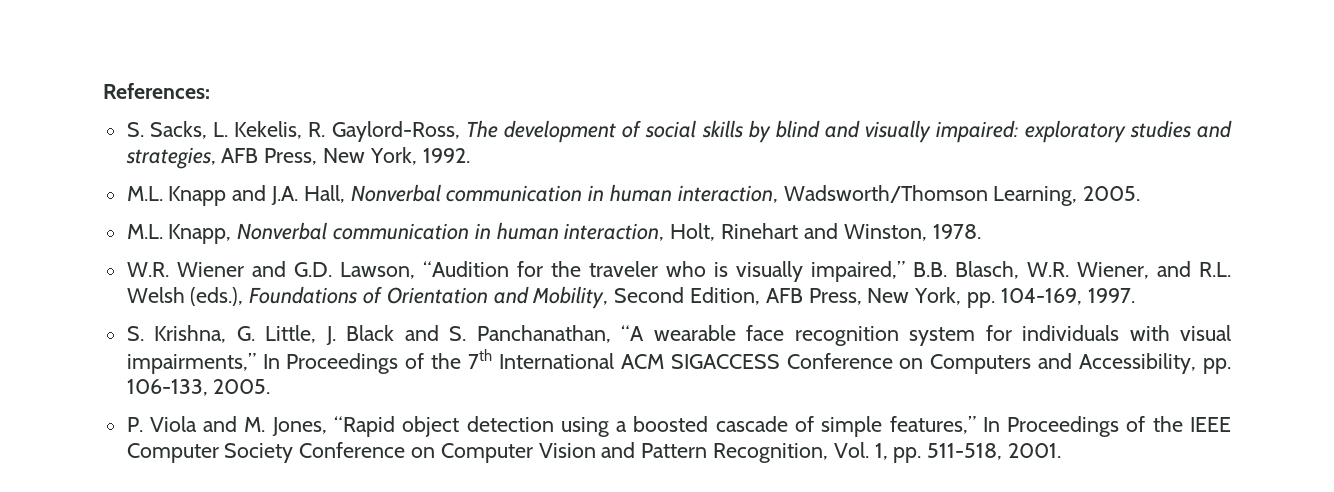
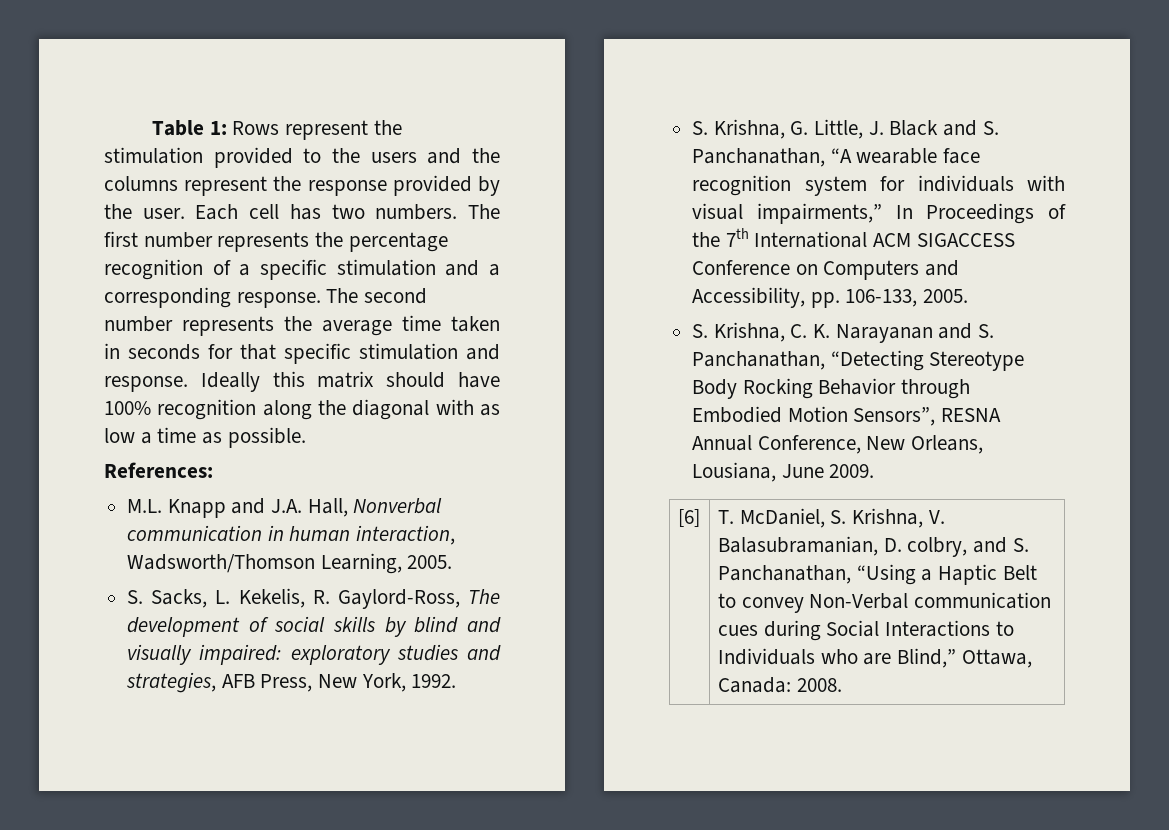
+ Table 1: Rows represent the stimulation provided to the users and the columns represent the response provided by the user. Each cell has two numbers. The first number represents the percentage recognition of a specific stimulation and a corresponding response. The second number represents the average time taken in seconds for that specific stimulation and response. Ideally this matrix should have 100% recognition along the diagonal with as low a time as possible.
  References:
+ M.L. Knapp and J.A. Hall, Nonverbal communication in human interaction, Wadsworth/Thomson Learning, 2005.
- M.L. Knapp and J.A. Hall, Nonverbal communication in human interaction, Wadsworth/Thomson Learning, 2005.
- M.L. Knapp, Nonverbal communication in human interaction, Holt, Rinehart and Winston, 1978.
- W.R. Wiener and G.D. Lawson, “Audition for the traveler who is visually impaired,” B.B. Blasch, W.R. Wiener, and R.L. Welsh (eds.), Foundations of Orientation and Mobility, Second Edition, AFB Press, New York, pp. 104-169, 1997.
- P. Viola and M. Jones, “Rapid object detection using a boosted cascade of simple features,” In Proceedings of the IEEE Computer Society Conference on Computer Vision and Pattern Recognition, Vol. 1, pp. 511-518, 2001.
+ S. Krishna, C. K. Narayanan and S. Panchanathan, “Detecting Stereotype Body Rocking Behavior through Embodied Motion Sensors”, RESNA Annual Conference, New Orleans, Lousiana, June 2009.
+ [6] | T. McDaniel, S. Krishna, V. Balasubramanian, D. colbry, and S. Panchanathan, “Using a Haptic Belt to convey Non-Verbal communication cues during Social Interactions to Individuals who are Blind,” Ottawa, Canada: 2008.

